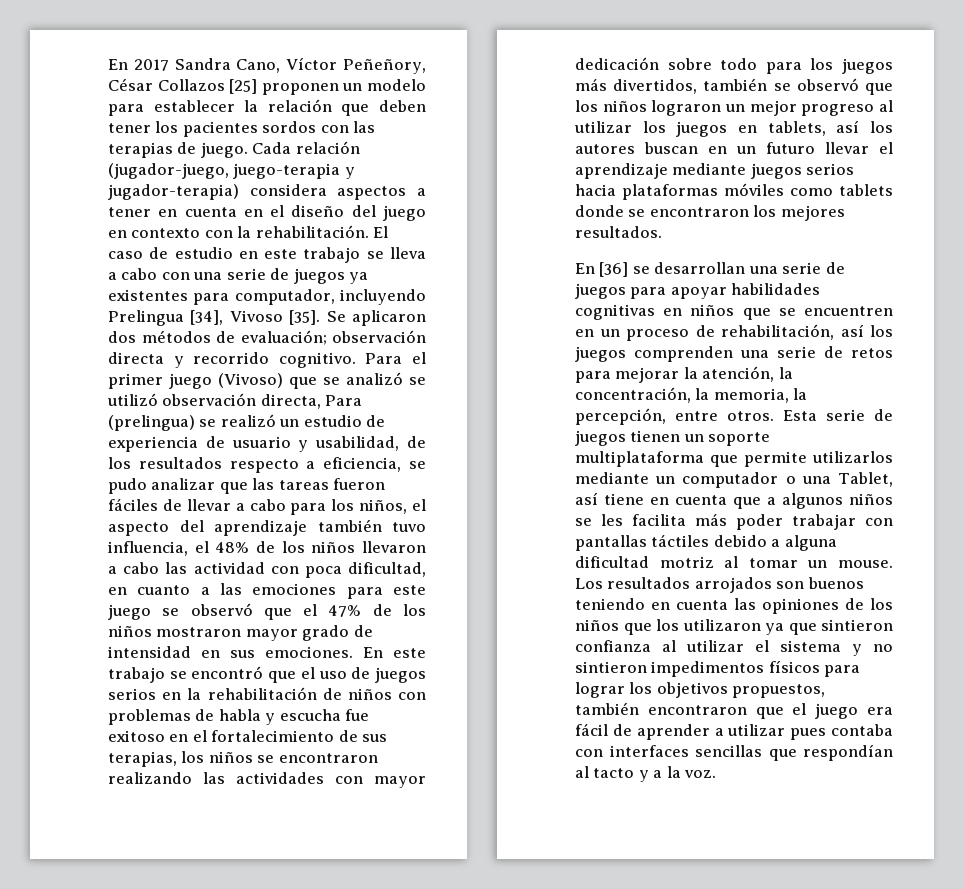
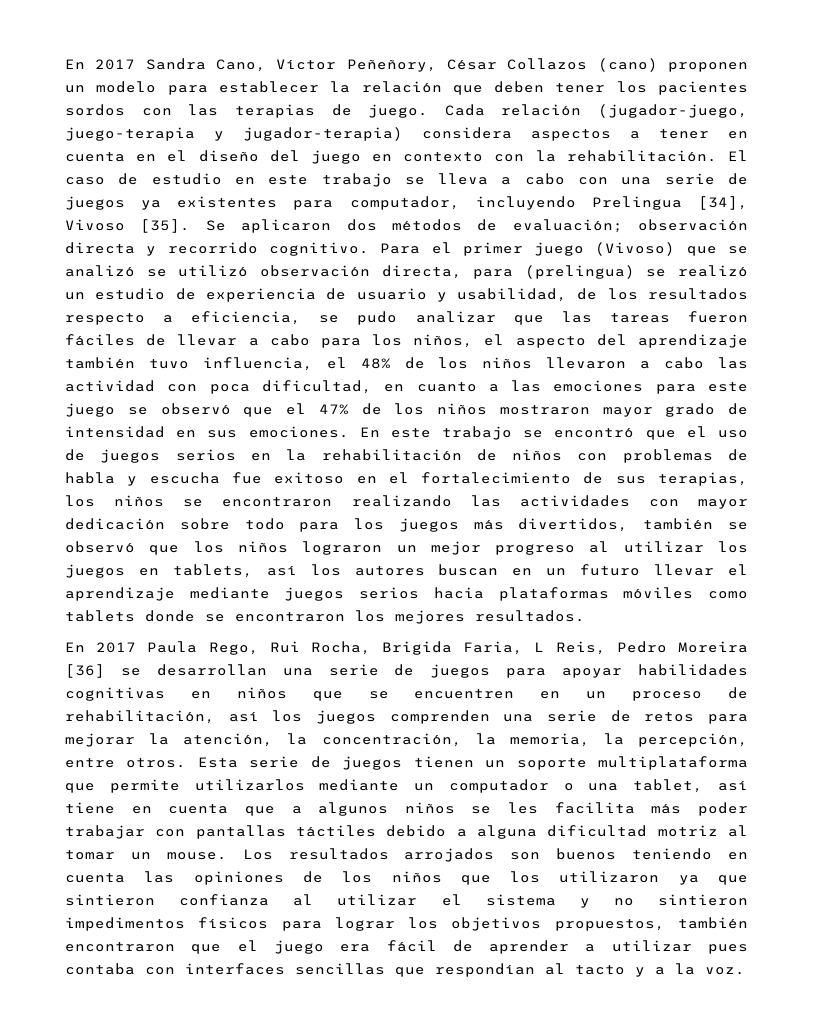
- En 2017 Sandra Cano, Víctor Peñeñory, César Collazos [25] proponen un modelo para establecer la relación que deben tener los pacientes sordos con las terapias de juego.
+ En 2017 Sandra Cano, Víctor Peñeñory, César Collazos (cano) proponen un modelo para establecer la relación que deben tener los pacientes sordos con las terapias de juego.
- Para el primer juego (Vivoso) que se analizó se utilizó observación directa, Para (prelingua) se realizó un estudio de experiencia de usuario y usabilidad, de los resultados respecto a eficiencia, se pudo analizar que las tareas fueron fáciles de llevar a cabo para los niños, el aspecto del aprendizaje también tuvo influencia, el 48% de los niños llevaron a cabo las actividad con poca dificultad, en cuanto a las emociones para este juego se observó que el 47% de los niños mostraron mayor grado de intensidad en sus emociones.
+ Para el primer juego (Vivoso) que se analizó se utilizó observación directa, para (prelingua) se realizó un estudio de experiencia de usuario y usabilidad, de los resultados respecto a eficiencia, se pudo analizar que las tareas fueron fáciles de llevar a cabo para los niños, el aspecto del aprendizaje también tuvo influencia, el 48% de los niños llevaron a cabo las actividad con poca dificultad, en cuanto a las emociones para este juego se observó que el 47% de los niños mostraron mayor grado de intensidad en sus emociones.
- En [36] se desarrollan una serie de juegos para apoyar habilidades cognitivas en niños que se encuentren en un proceso de rehabilitación, así los juegos comprenden una serie de retos para mejorar la atención, la concentración, la memoria, la percepción, entre otros.
+ En 2017 Paula Rego, Rui Rocha, Brigida Faria, L Reis, Pedro Moreira [36] se desarrollan una serie de juegos para apoyar habilidades cognitivas en niños que se encuentren en un proceso de rehabilitación, así los juegos comprenden una serie de retos para mejorar la atención, la concentración, la memoria, la percepción, entre otros.
- Esta serie de juegos tienen un soporte multiplataforma que permite utilizarlos mediante un computador o una Tablet, así tiene en cuenta que a algunos niños se les facilita más poder trabajar con pantallas táctiles debido a alguna dificultad motriz al tomar un mouse.
+ Esta serie de juegos tienen un soporte multiplataforma que permite utilizarlos mediante un computador o una tablet, así tiene en cuenta que a algunos niños se les facilita más poder trabajar con pantallas táctiles debido a alguna dificultad motriz al tomar un mouse.

